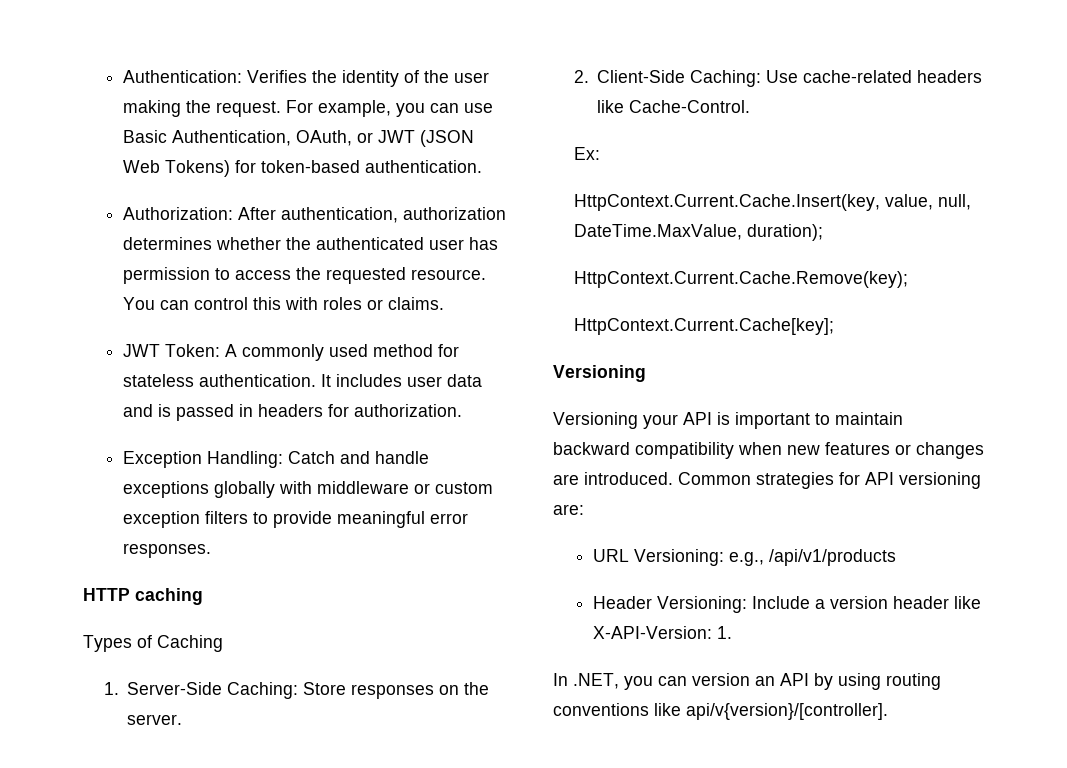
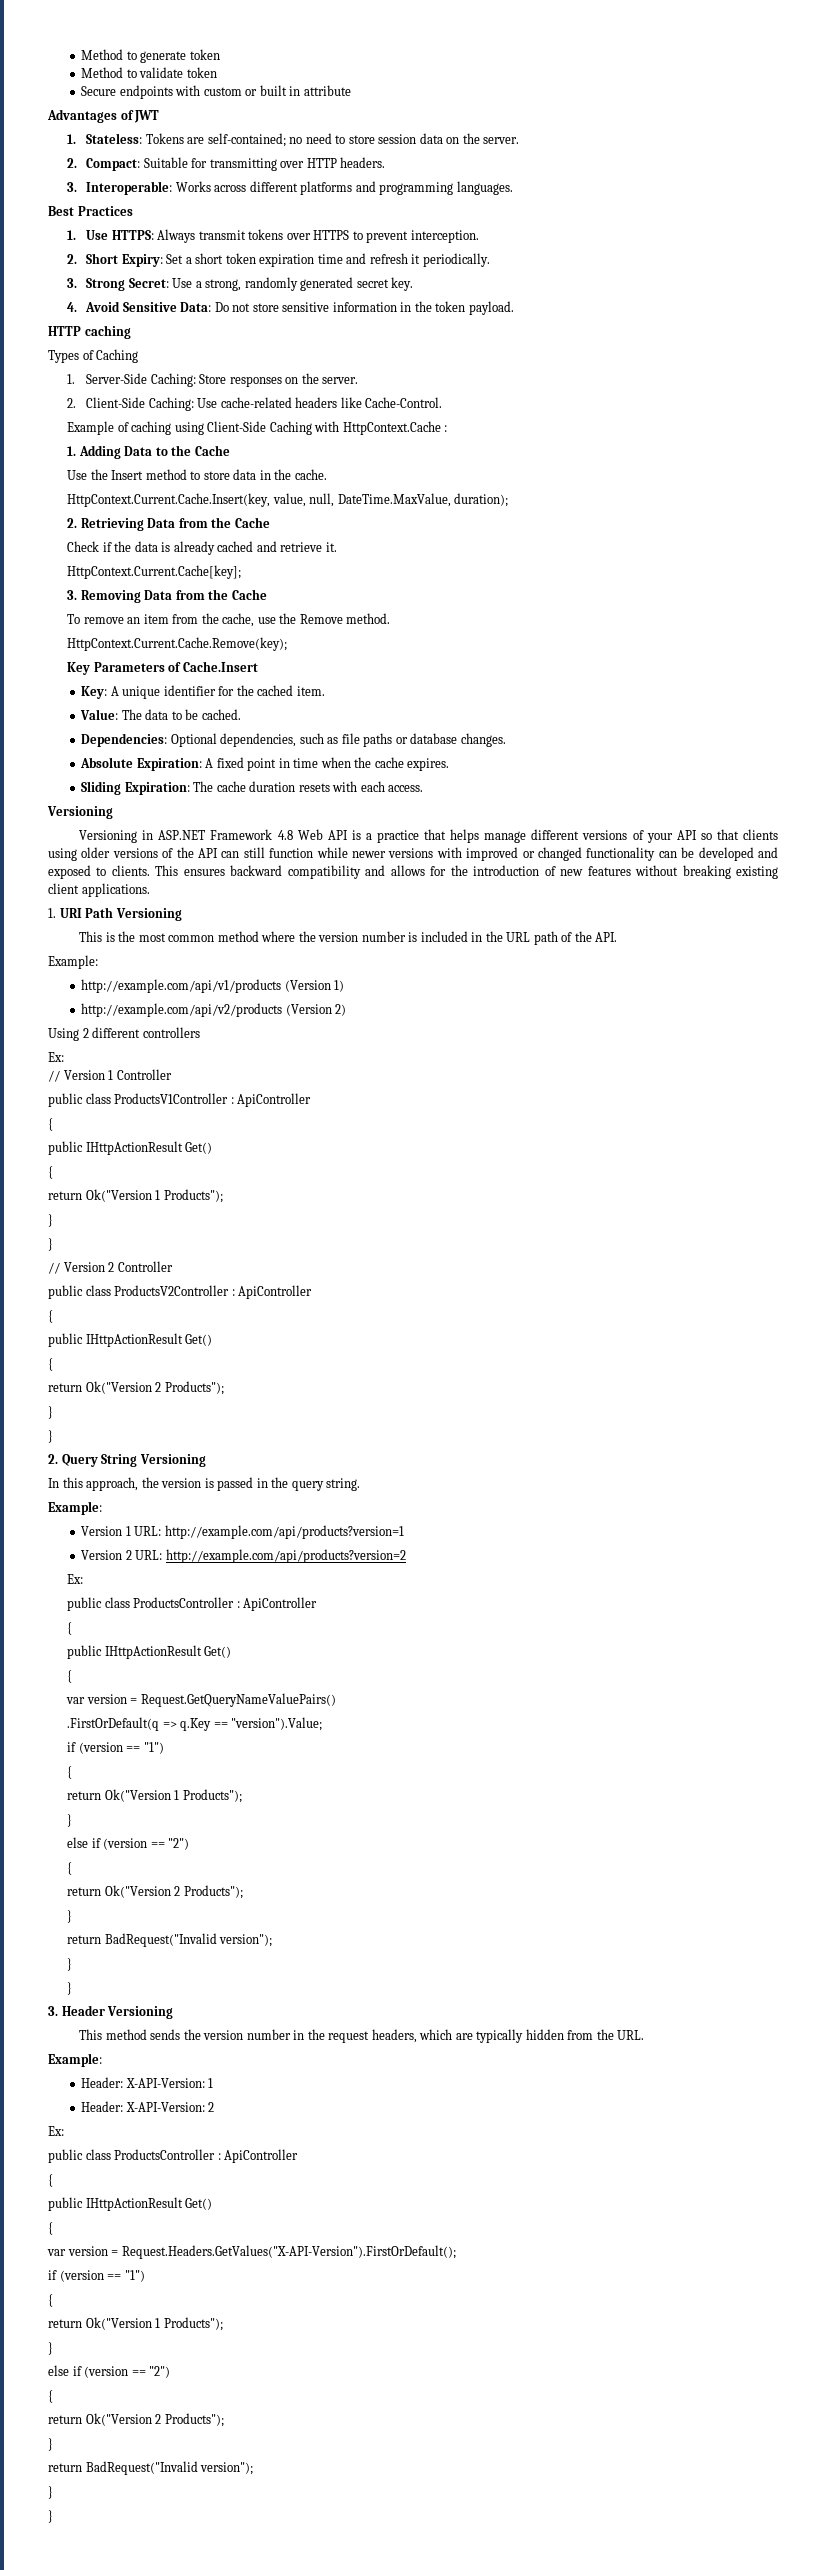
- Authentication: Verifies the identity of the user making the request. For example, you can use Basic Authentication, OAuth, or JWT (JSON Web Tokens) for token-based authentication.
- Authorization: After authentication, authorization determines whether the authenticated user has permission to access the requested resource. You can control this with roles or claims.
- JWT Token: A commonly used method for stateless authentication. It includes user data and is passed in headers for authorization.
- Exception Handling: Catch and handle exceptions globally with middleware or custom exception filters to provide meaningful error responses.
+ Method to generate token
+ Method to validate token
+ Secure endpoints with custom or built in attribute
+ Advantages of JWT
+ 1. Stateless: Tokens are self-contained; no need to store session data on the server.
+ 2. Compact: Suitable for transmitting over HTTP headers.
+ 3. Interoperable: Works across different platforms and programming languages.
+ Best Practices
+ 1. Use HTTPS: Always transmit tokens over HTTPS to prevent interception.
+ 2. Short Expiry: Set a short token expiration time and refresh it periodically.
+ 3. Strong Secret: Use a strong, randomly generated secret key.
+ 4. Avoid Sensitive Data: Do not store sensitive information in the token payload.
- Ex:
+ Example of caching using Client-Side Caching with HttpContext.Cache :
+ 1. Adding Data to the Cache
+ Use the Insert method to store data in the cache.
+ 2. Retrieving Data from the Cache
+ Check if the data is already cached and retrieve it.
+ HttpContext.Current.Cache[key];
+ 3. Removing Data from the Cache
+ To remove an item from the cache, use the Remove method.
  HttpContext.Current.Cache.Remove(key);
- HttpContext.Current.Cache[key];
+ Key Parameters of Cache.Insert
+ Key: A unique identifier for the cached item.
+ Value: The data to be cached.
+ Dependencies: Optional dependencies, such as file paths or database changes.
+ Absolute Expiration: A fixed point in time when the cache expires.
+ Sliding Expiration: The cache duration resets with each access.
  Versioning
- Versioning your API is important to maintain backward compatibility when new features or changes are introduced. Common strategies for API versioning are:
- URL Versioning: e.g., /api/v1/products
- Header Versioning: Include a version header like X-API-Version: 1.
- In .NET, you can version an API by using routing conventions like api/v{version}/[controller].
+ Versioning in ASP.NET Framework 4.8 Web API is a practice that helps manage different versions of your API so that clients using older versions of the API can still function while newer versions with improved or changed functionality can be developed and exposed to clients. This ensures backward compatibility and allows for the introduction of new features without breaking existing client applications.
+ 1. URI Path Versioning
+ This is the most common method where the version number is included in the URL path of the API.
+ Example:
+ http://example.com/api/v1/products (Version 1)
+ http://example.com/api/v2/products (Version 2)
+ Using 2 different controllers
+ Ex:
+ // Version 1 Controller
+ public class ProductsV1Controller : ApiController
+ {
+ public IHttpActionResult Get()
+ {
+ return Ok("Version 1 Products");
+ }
+ }
+ // Version 2 Controller
+ public class ProductsV2Controller : ApiController
+ {
+ public IHttpActionResult Get()
+ {
+ return Ok("Version 2 Products");
+ }
+ }
+ 2. Query String Versioning
+ In this approach, the version is passed in the query string.
+ Example:
+ Version 1 URL: http://example.com/api/products?version=1
+ Version 2 URL: http://example.com/api/products?version=2
+ Ex:
+ public class ProductsController : ApiController
+ {
+ public IHttpActionResult Get()
+ {
+ var version = Request.GetQueryNameValuePairs()
+ .FirstOrDefault(q => q.Key == "version").Value;
+ if (version == "1")
+ {
+ return Ok("Version 1 Products");
+ }
+ else if (version == "2")
+ {
+ return Ok("Version 2 Products");
+ }
+ return BadRequest("Invalid version");
+ }
+ }
+ 3. Header Versioning
+ This method sends the version number in the request headers, which are typically hidden from the URL.
+ Example:
+ Header: X-API-Version: 1
+ Header: X-API-Version: 2
+ Ex:
+ public class ProductsController : ApiController
+ {
+ public IHttpActionResult Get()
+ {
+ var version = Request.Headers.GetValues("X-API-Version").FirstOrDefault();
+ if (version == "1")
+ {
+ return Ok("Version 1 Products");
+ }
+ else if (version == "2")
+ {
+ return Ok("Version 2 Products");
+ }
+ return BadRequest("Invalid version");
+ }
+ }

